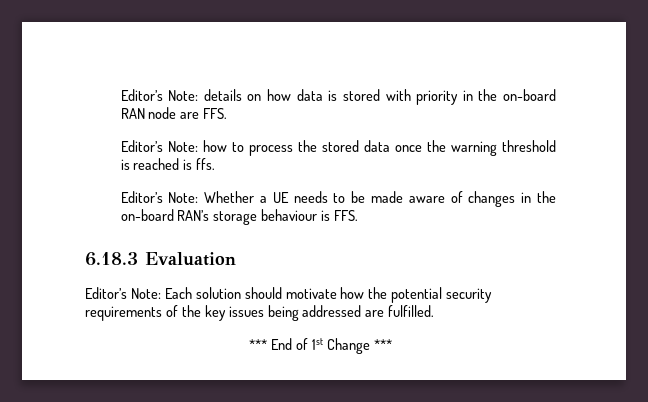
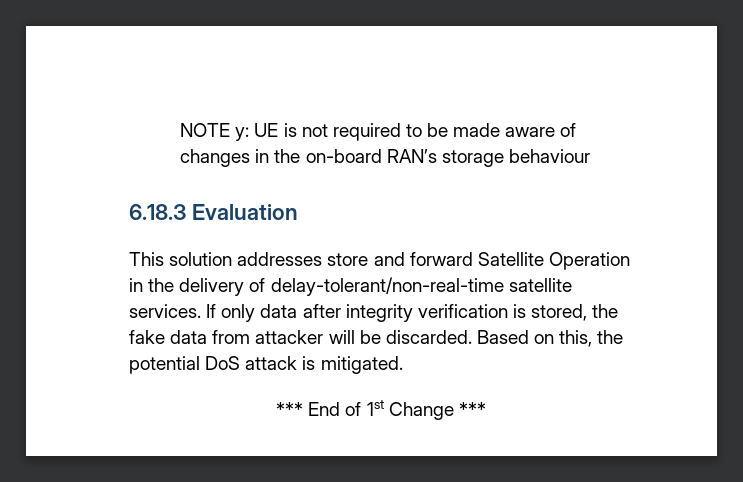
- Editor’s Note: details on how data is stored with priority in the on-board RAN node are FFS.
- Editor’s Note: how to process the stored data once the warning threshold is reached is ffs.
- Editor’s Note: Whether a UE needs to be made aware of changes in the on-board RAN’s storage behaviour is FFS.
+ NOTE y: UE is not required to be made aware of changes in the on-board RAN’s storage behaviour
- Editor’s Note: Each solution should motivate how the potential security requirements of the key issues being addressed are fulfilled.
+ This solution addresses store and forward Satellite Operation in the delivery of delay-tolerant/non-real-time satellite services. If only data after integrity verification is stored, the fake data from attacker will be discarded. Based on this, the potential DoS attack is mitigated.

